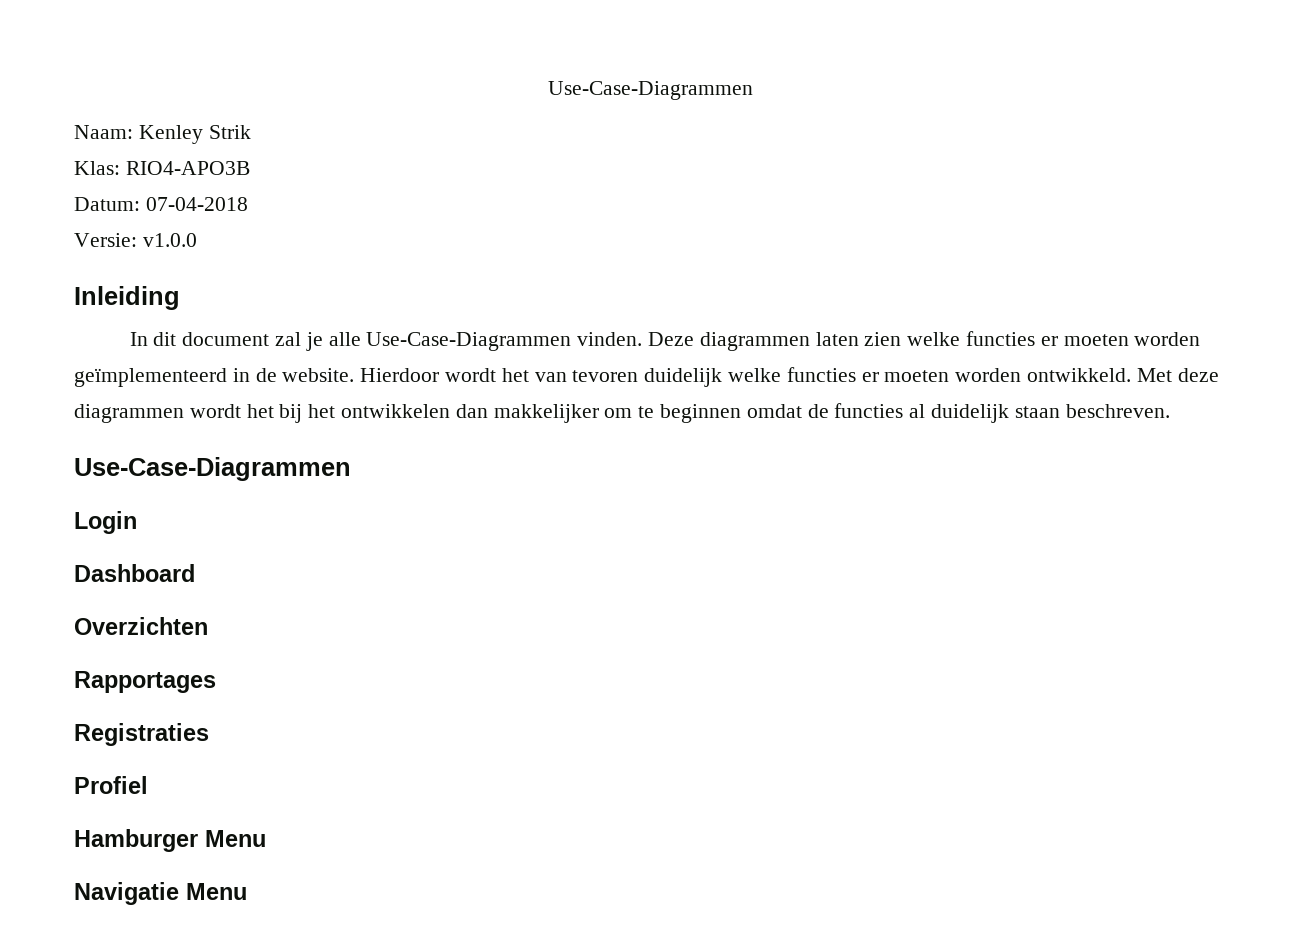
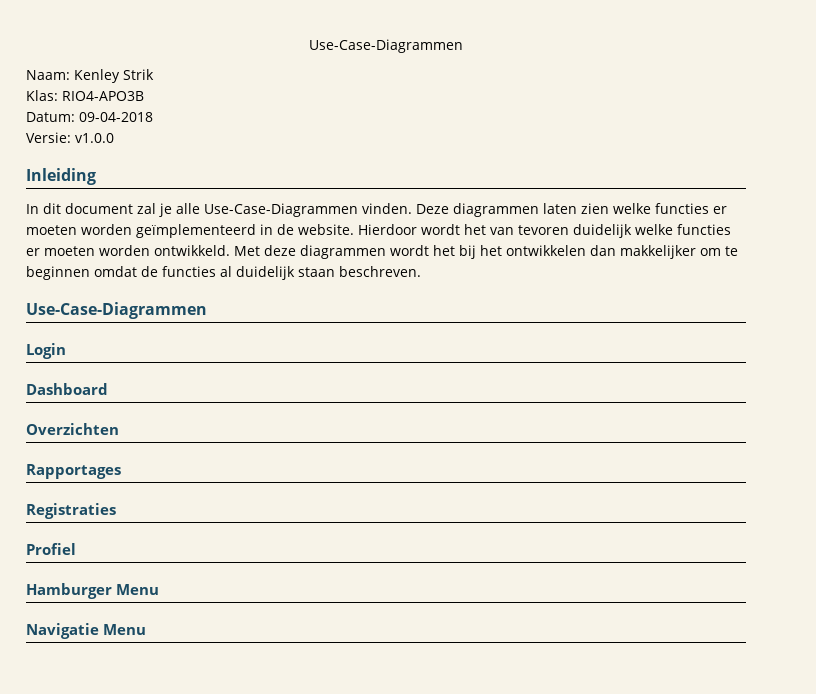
- Datum: 07-04-2018
+ Datum: 09-04-2018

